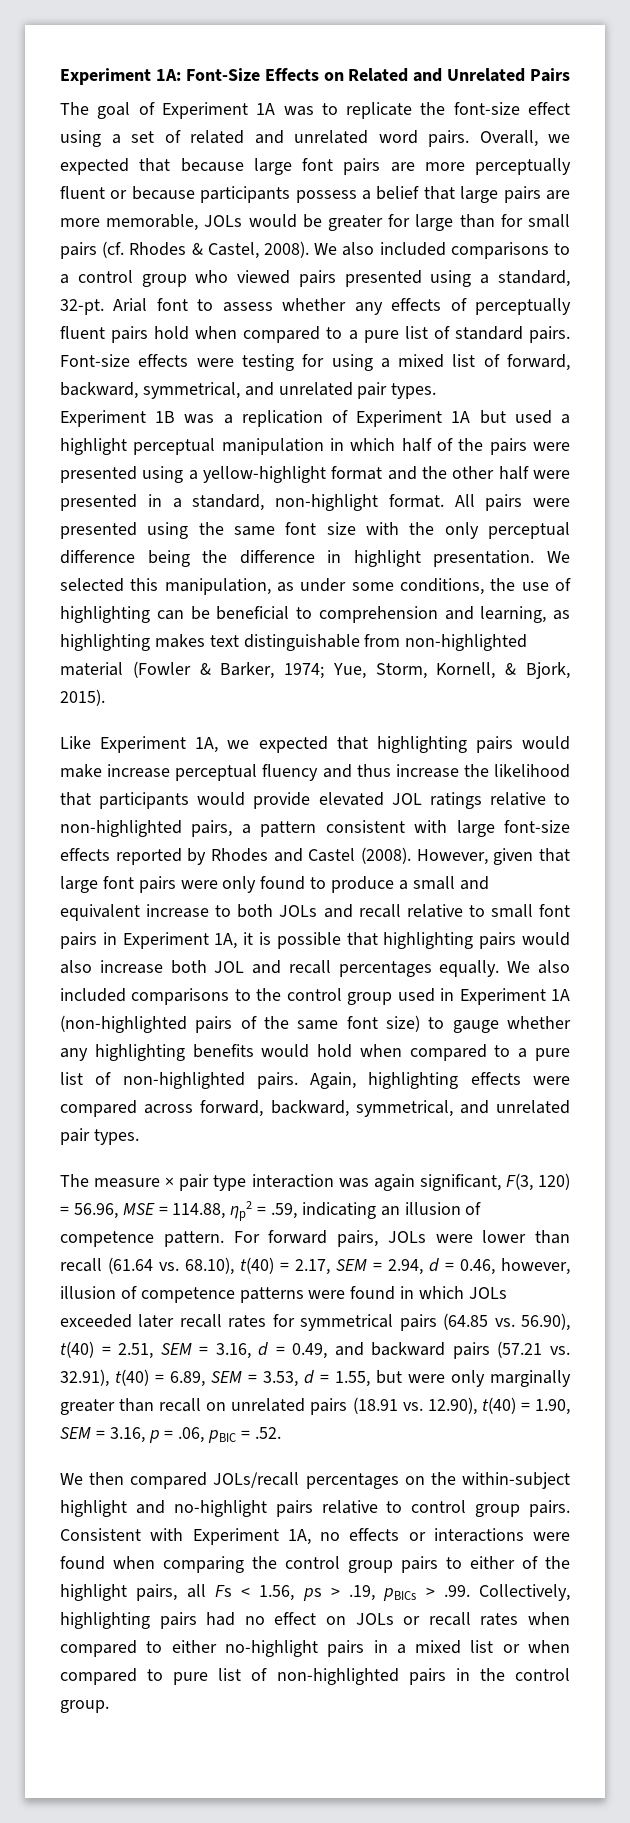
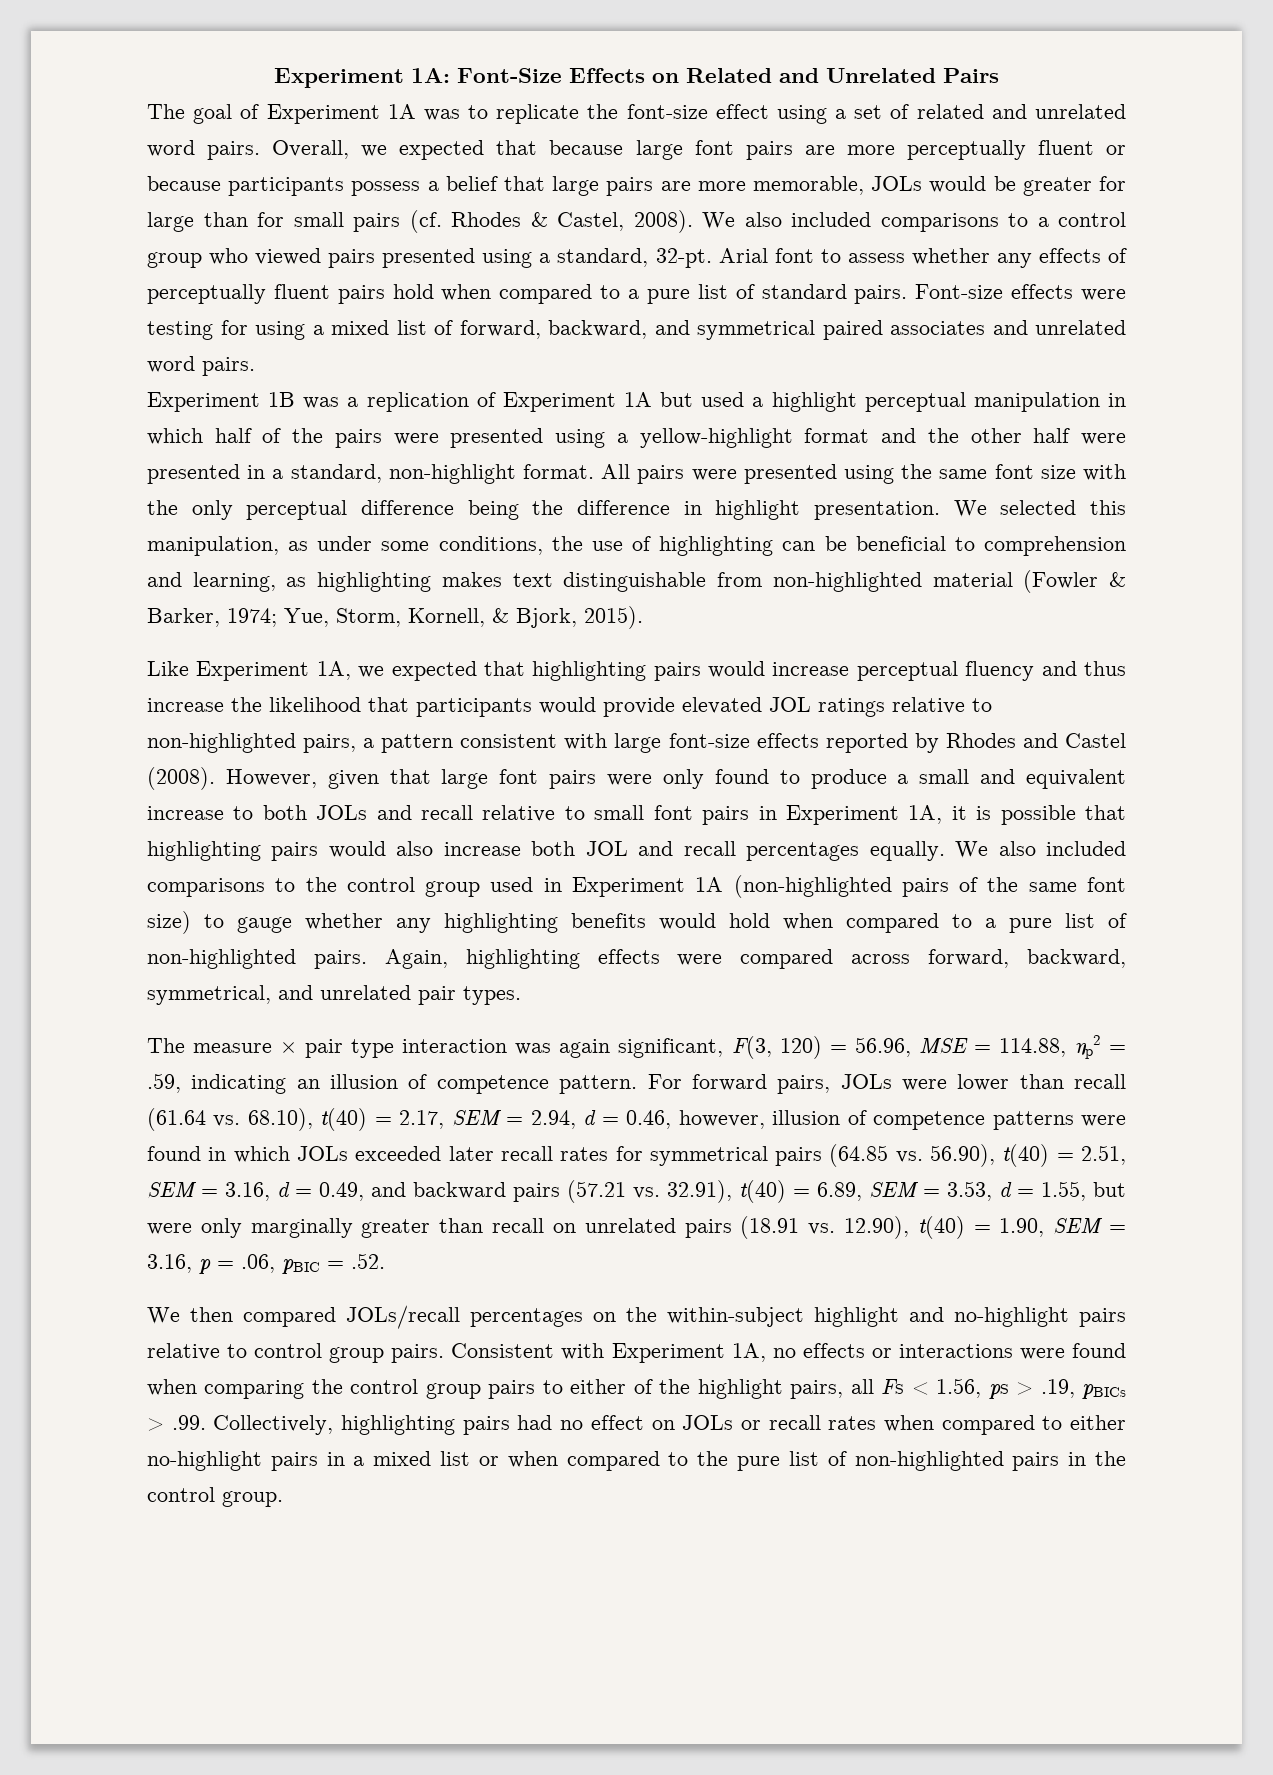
- Font-size effects were testing for using a mixed list of forward, backward, symmetrical, and unrelated pair types.
+ Font-size effects were testing for using a mixed list of forward, backward, and symmetrical paired associates and unrelated word pairs.
- Like Experiment 1A, we expected that highlighting pairs would make increase perceptual fluency and thus increase the likelihood that participants would provide elevated JOL ratings relative to non-highlighted pairs, a pattern consistent with large font-size effects reported by Rhodes and Castel (2008).
+ Like Experiment 1A, we expected that highlighting pairs would increase perceptual fluency and thus increase the likelihood that participants would provide elevated JOL ratings relative to non-highlighted pairs, a pattern consistent with large font-size effects reported by Rhodes and Castel (2008).
- Consistent with Experiment 1A, no effects or interactions were found when comparing the control group pairs to either of the highlight pairs, all Fs < 1.56, ps > .19, pBICs > .99. Collectively, highlighting pairs had no effect on JOLs or recall rates when compared to either no-highlight pairs in a mixed list or when compared to pure list of non-highlighted pairs in the control group.
+ Consistent with Experiment 1A, no effects or interactions were found when comparing the control group pairs to either of the highlight pairs, all Fs < 1.56, ps > .19, pBICs > .99. Collectively, highlighting pairs had no effect on JOLs or recall rates when compared to either no-highlight pairs in a mixed list or when compared to the pure list of non-highlighted pairs in the control group.

